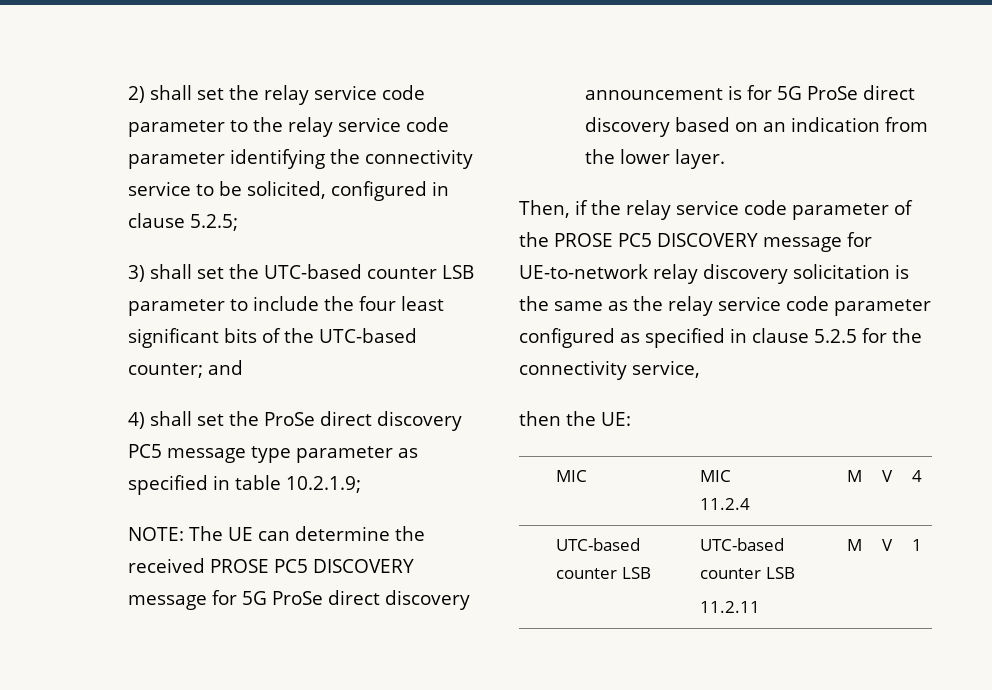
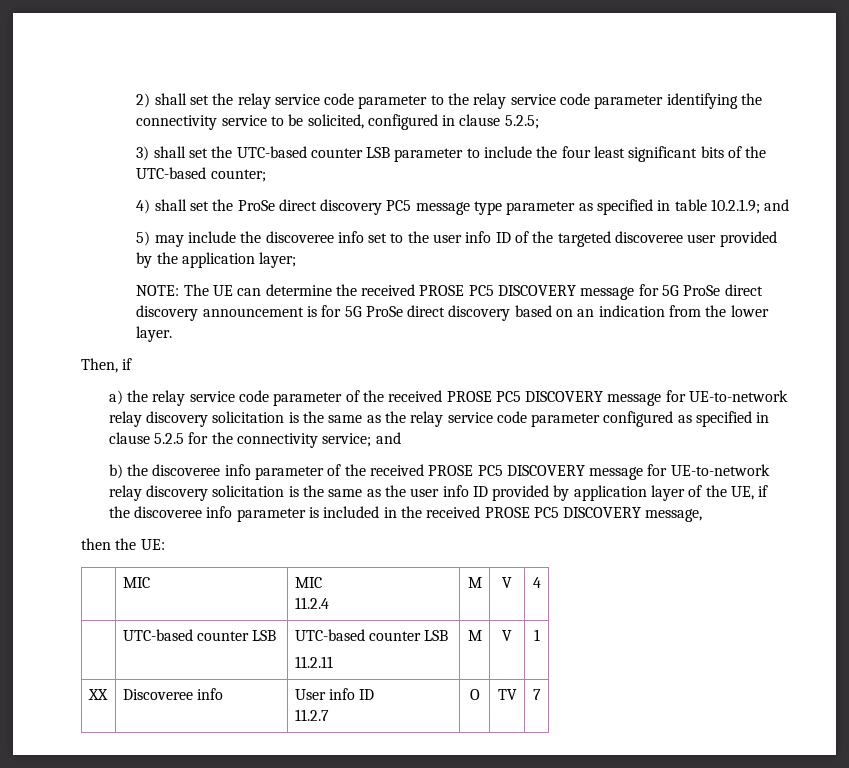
- 3) shall set the UTC-based counter LSB parameter to include the four least significant bits of the UTC-based counter; and
+ 3) shall set the UTC-based counter LSB parameter to include the four least significant bits of the UTC-based counter;
- 4) shall set the ProSe direct discovery PC5 message type parameter as specified in table 10.2.1.9;
+ 4) shall set the ProSe direct discovery PC5 message type parameter as specified in table 10.2.1.9; and
+ 5) may include the discoveree info set to the user info ID of the targeted discoveree user provided by the application layer;
- Then, if the relay service code parameter of the PROSE PC5 DISCOVERY message for UE-to-network relay discovery solicitation is the same as the relay service code parameter configured as specified in clause 5.2.5 for the connectivity service,
+ Then, if
+ a) the relay service code parameter of the received PROSE PC5 DISCOVERY message for UE-to-network relay discovery solicitation is the same as the relay service code parameter configured as specified in clause 5.2.5 for the connectivity service; and
+ b) the discoveree info parameter of the received PROSE PC5 DISCOVERY message for UE-to-network relay discovery solicitation is the same as the user info ID provided by application layer of the UE, if the discoveree info parameter is included in the received PROSE PC5 DISCOVERY message,
+ XX | Discoveree info | User info ID
+ 11.2.7 | O | TV | 7

